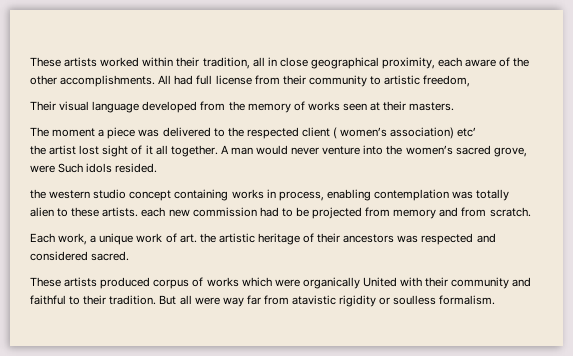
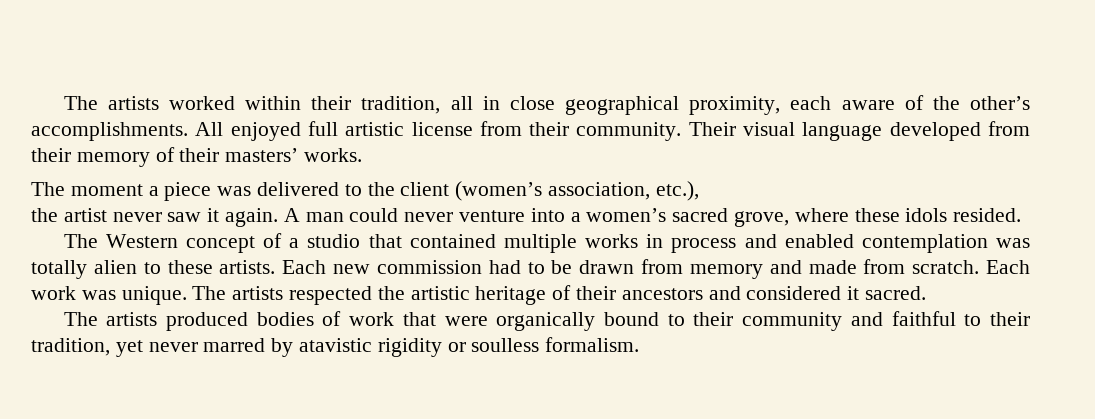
- These artists worked within their tradition, all in close geographical proximity, each aware of the other accomplishments.
+ The artists worked within their tradition, all in close geographical proximity, each aware of the other’s accomplishments.
- All had full license from their community to artistic freedom,
- Their visual language developed from the memory of works seen at their masters.
+ All enjoyed full artistic license from their community. Their visual language developed from their memory of their masters’ works.
- The moment a piece was delivered to the respected client ( women’s association) etc’
- the artist lost sight of it all together.
+ The moment a piece was delivered to the client (women’s association, etc.),
+ the artist never saw it again.
- A man would never venture into the women’s sacred grove, were Such idols resided.
+ A man could never venture into a women’s sacred grove, where these idols resided.
- the western studio concept containing works in process, enabling contemplation was totally alien to these artists. each new commission had to be projected from memory and from scratch.
- Each work, a unique work of art. the artistic heritage of their ancestors was respected and considered sacred.
+ The Western concept of a studio that contained multiple works in process and enabled contemplation was totally alien to these artists. Each new commission had to be drawn from memory and made from scratch. Each work was unique. The artists respected the artistic heritage of their ancestors and considered it sacred.
- These artists produced corpus of works which were organically United with their community and faithful to their tradition. But all were way far from atavistic rigidity or soulless formalism.
+ The artists produced bodies of work that were organically bound to their community and faithful to their tradition, yet never marred by atavistic rigidity or soulless formalism.

